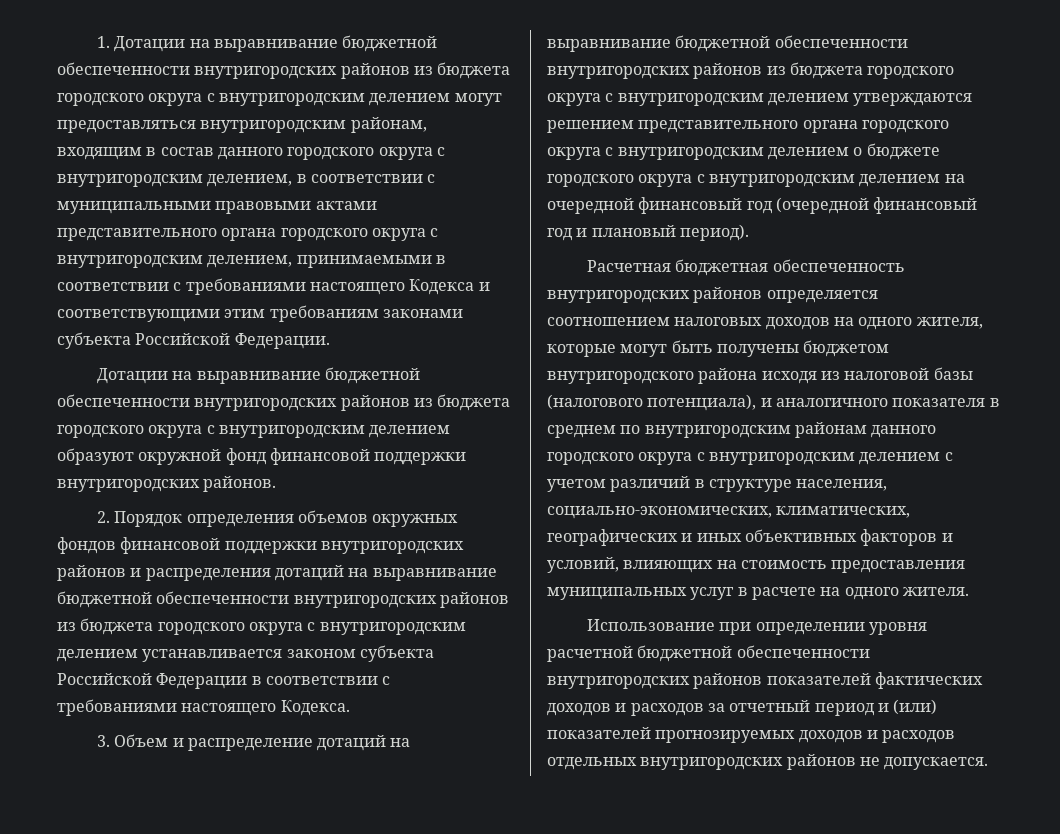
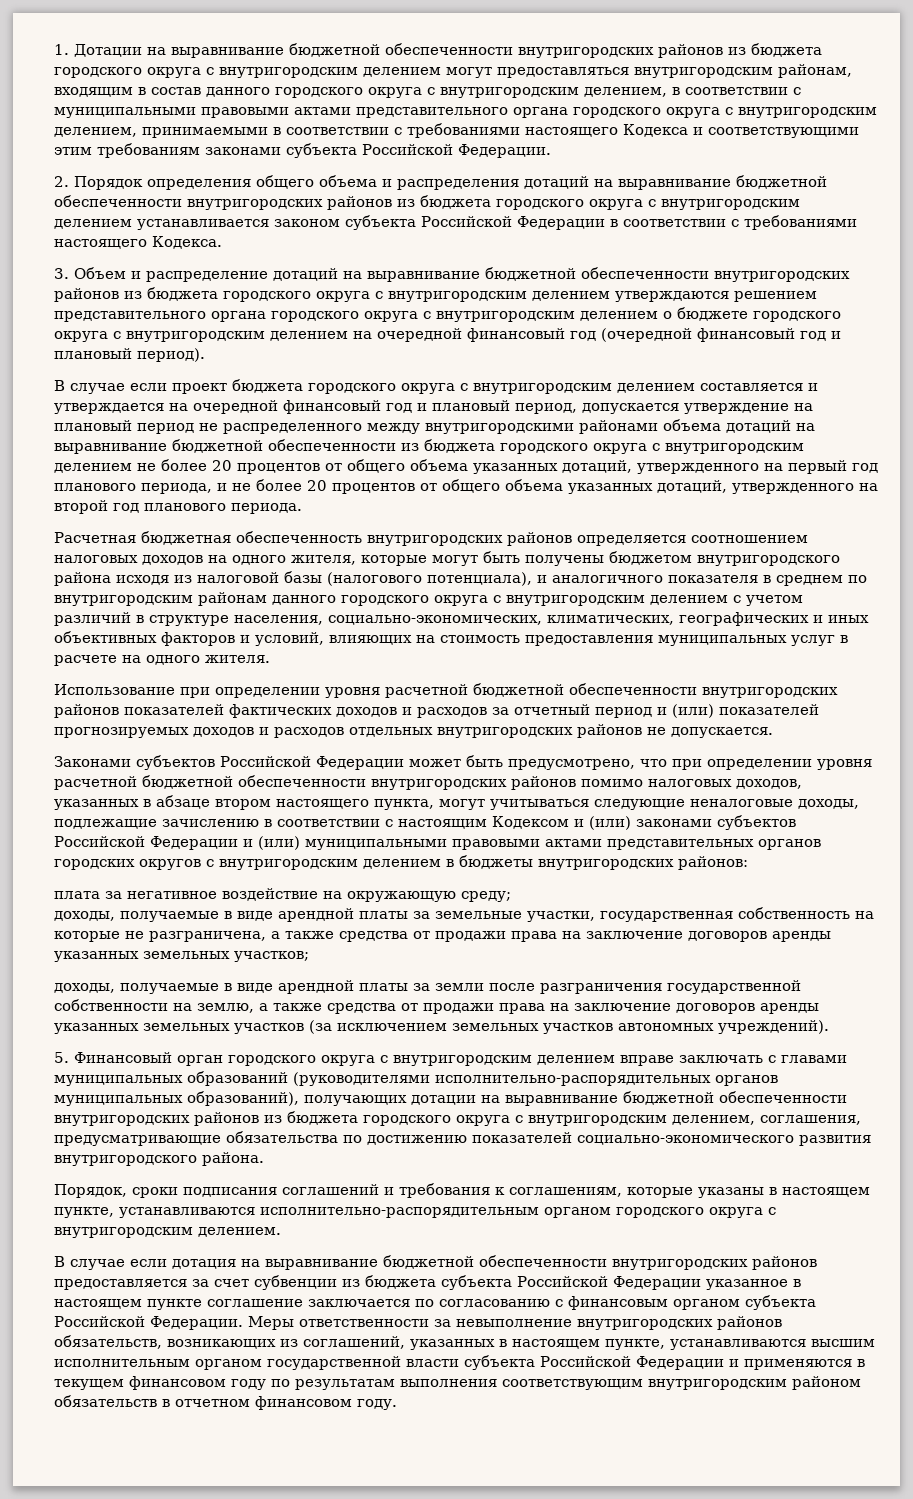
- Дотации на выравнивание бюджетной обеспеченности внутригородских районов из бюджета городского округа с внутригородским делением образуют окружной фонд финансовой поддержки внутригородских районов.
- 2. Порядок определения объемов окружных фондов финансовой поддержки внутригородских районов и распределения дотаций на выравнивание бюджетной обеспеченности внутригородских районов из бюджета городского округа с внутригородским делением устанавливается законом субъекта Российской Федерации в соответствии с требованиями настоящего Кодекса.
+ 2. Порядок определения общего объема и распределения дотаций на выравнивание бюджетной обеспеченности внутригородских районов из бюджета городского округа с внутригородским делением устанавливается законом субъекта Российской Федерации в соответствии с требованиями настоящего Кодекса.
+ В случае если проект бюджета городского округа с внутригородским делением составляется и утверждается на очередной финансовый год и плановый период, допускается утверждение на плановый период не распределенного между внутригородскими районами объема дотаций на выравнивание бюджетной обеспеченности из бюджета городского округа с внутригородским делением не более 20 процентов от общего объема указанных дотаций, утвержденного на первый год планового периода, и не более 20 процентов от общего объема указанных дотаций, утвержденного на второй год планового периода.
+ Законами субъектов Российской Федерации может быть предусмотрено, что при определении уровня расчетной бюджетной обеспеченности внутригородских районов помимо налоговых доходов, указанных в абзаце втором настоящего пункта, могут учитываться следующие неналоговые доходы, подлежащие зачислению в соответствии с настоящим Кодексом и (или) законами субъектов Российской Федерации и (или) муниципальными правовыми актами представительных органов городских округов с внутригородским делением в бюджеты внутригородских районов:
+ плата за негативное воздействие на окружающую среду;
+ доходы, получаемые в виде арендной платы за земельные участки, государственная собственность на которые не разграничена, а также средства от продажи права на заключение договоров аренды указанных земельных участков;
+ доходы, получаемые в виде арендной платы за земли после разграничения государственной собственности на землю, а также средства от продажи права на заключение договоров аренды указанных земельных участков (за исключением земельных участков автономных учреждений).
+ 5. Финансовый орган городского округа с внутригородским делением вправе заключать с главами муниципальных образований (руководителями исполнительно-распорядительных органов муниципальных образований), получающих дотации на выравнивание бюджетной обеспеченности внутригородских районов из бюджета городского округа с внутригородским делением, соглашения, предусматривающие обязательства по достижению показателей социально-экономического развития внутригородского района.
+ Порядок, сроки подписания соглашений и требования к соглашениям, которые указаны в настоящем пункте, устанавливаются исполнительно-распорядительным органом городского округа с внутригородским делением.
+ В случае если дотация на выравнивание бюджетной обеспеченности внутригородских районов предоставляется за счет субвенции из бюджета субъекта Российской Федерации указанное в настоящем пункте соглашение заключается по согласованию с финансовым органом субъекта Российской Федерации. Меры ответственности за невыполнение внутригородских районов обязательств, возникающих из соглашений, указанных в настоящем пункте, устанавливаются высшим исполнительным органом государственной власти субъекта Российской Федерации и применяются в текущем финансовом году по результатам выполнения соответствующим внутригородским районом обязательств в отчетном финансовом году.

